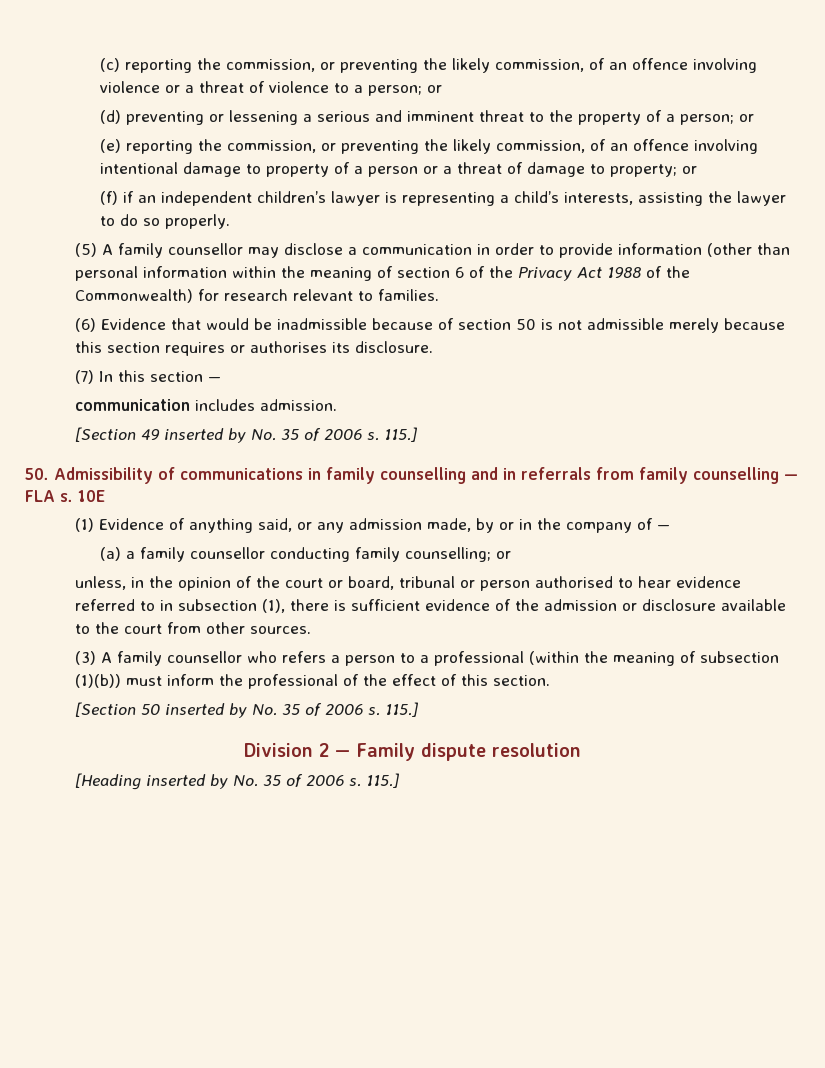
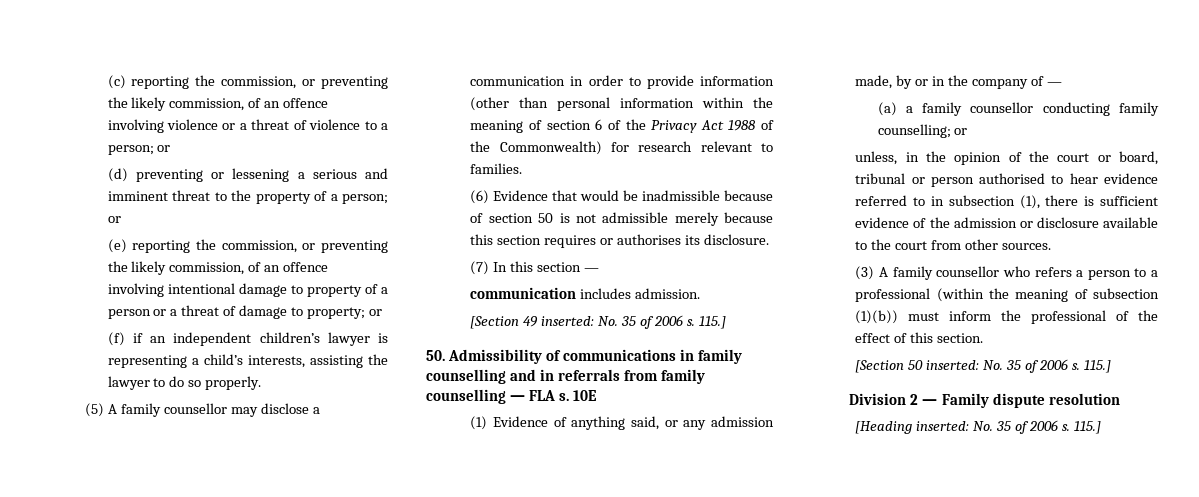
- [Section 49 inserted by No. 35 of 2006 s.
+ [Section 49 inserted: No. 35 of 2006 s.
- [Section 50 inserted by No. 35 of 2006 s.
+ [Section 50 inserted: No. 35 of 2006 s.
- [Heading inserted by No. 35 of 2006 s.
+ [Heading inserted: No. 35 of 2006 s.

